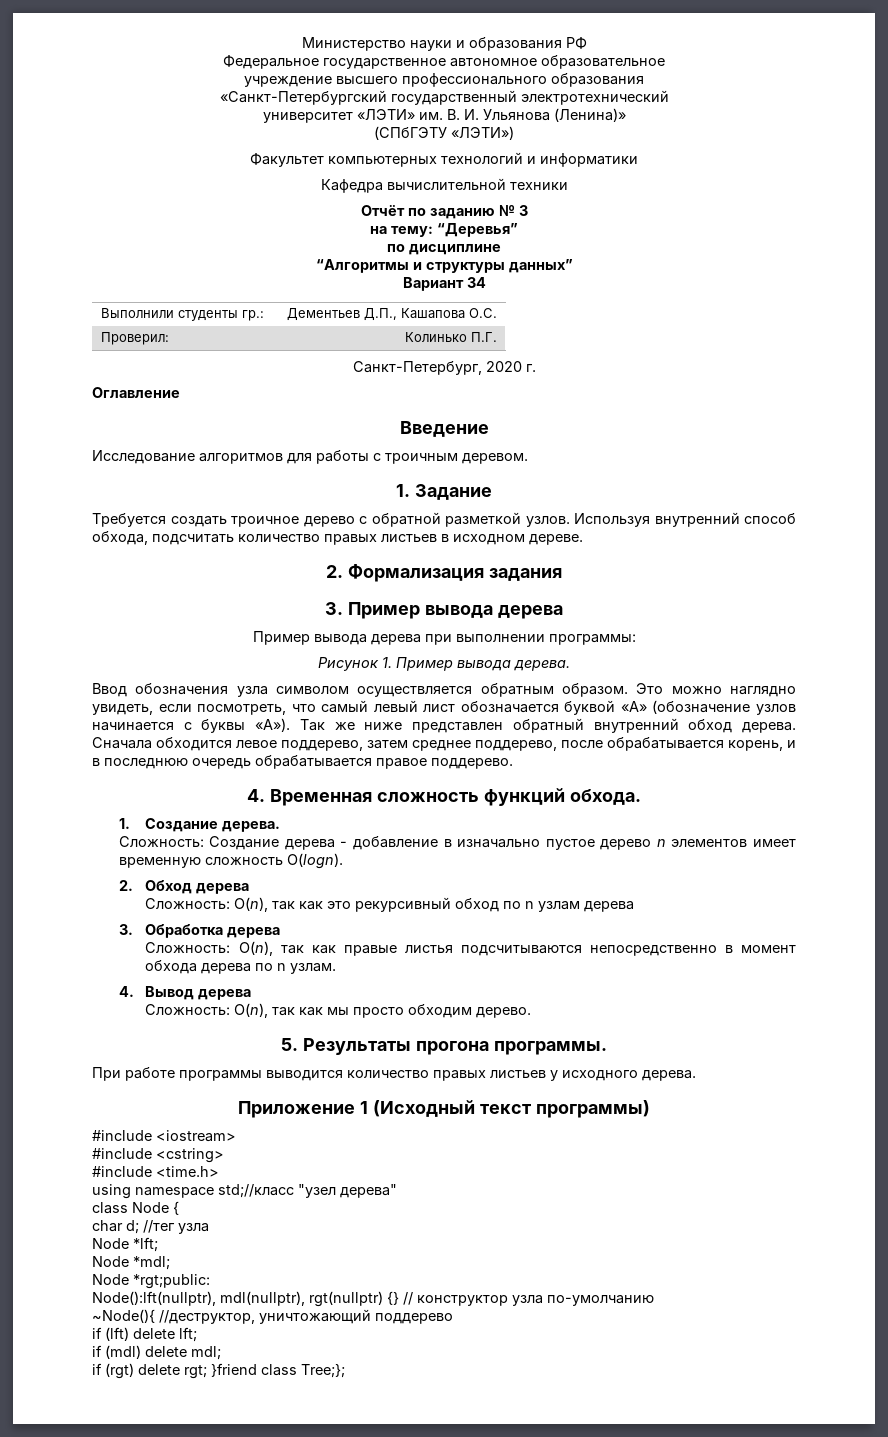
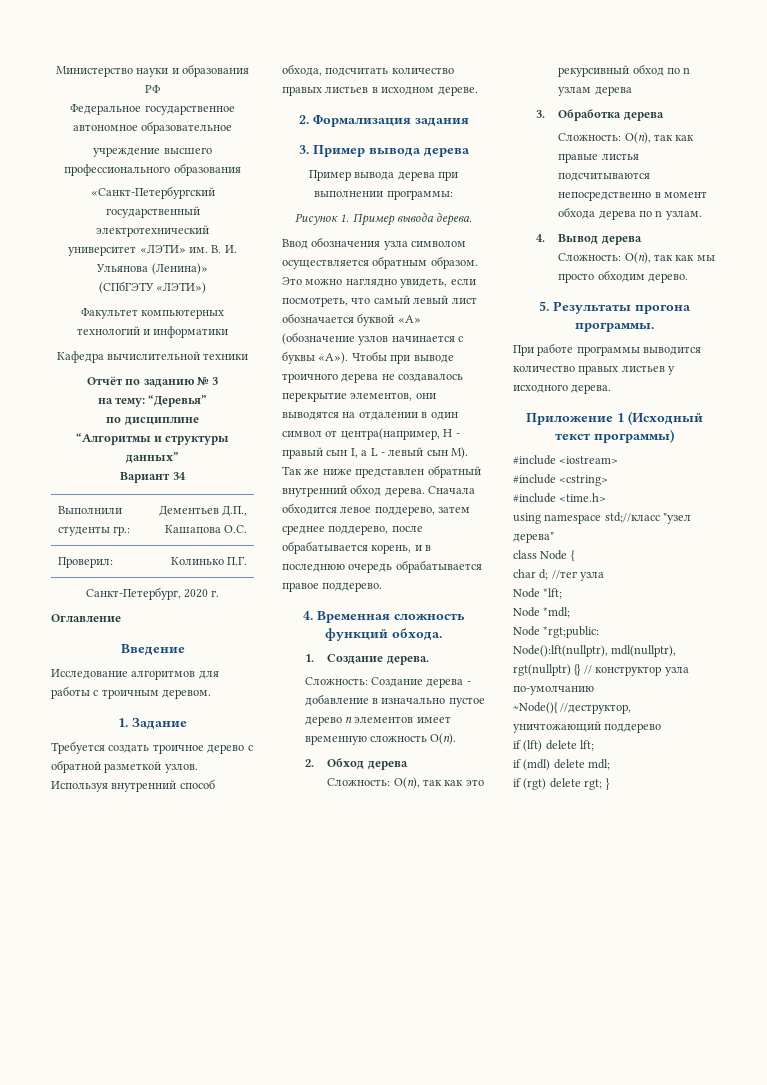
- Это можно наглядно увидеть, если посмотреть, что самый левый лист обозначается буквой «A» (обозначение узлов начинается с буквы «A»). Так же ниже представлен обратный внутренний обход дерева.
+ Это можно наглядно увидеть, если посмотреть, что самый левый лист обозначается буквой «A» (обозначение узлов начинается с буквы «A»). Чтобы при выводе троичного дерева не создавалось перекрытие элементов, они выводятся на отдалении в один символ от центра(например, H - правый сын I, а L - левый сын M). Так же ниже представлен обратный внутренний обход дерева.
- Сложность: Создание дерева - добавление в изначально пустое дерево n элементов имеет временную сложность O(logn).
+ Сложность: Создание дерева - добавление в изначально пустое дерево n элементов имеет временную сложность O(n).
- if (rgt) delete rgt; }friend class Tree;};
+ if (rgt) delete rgt; }

